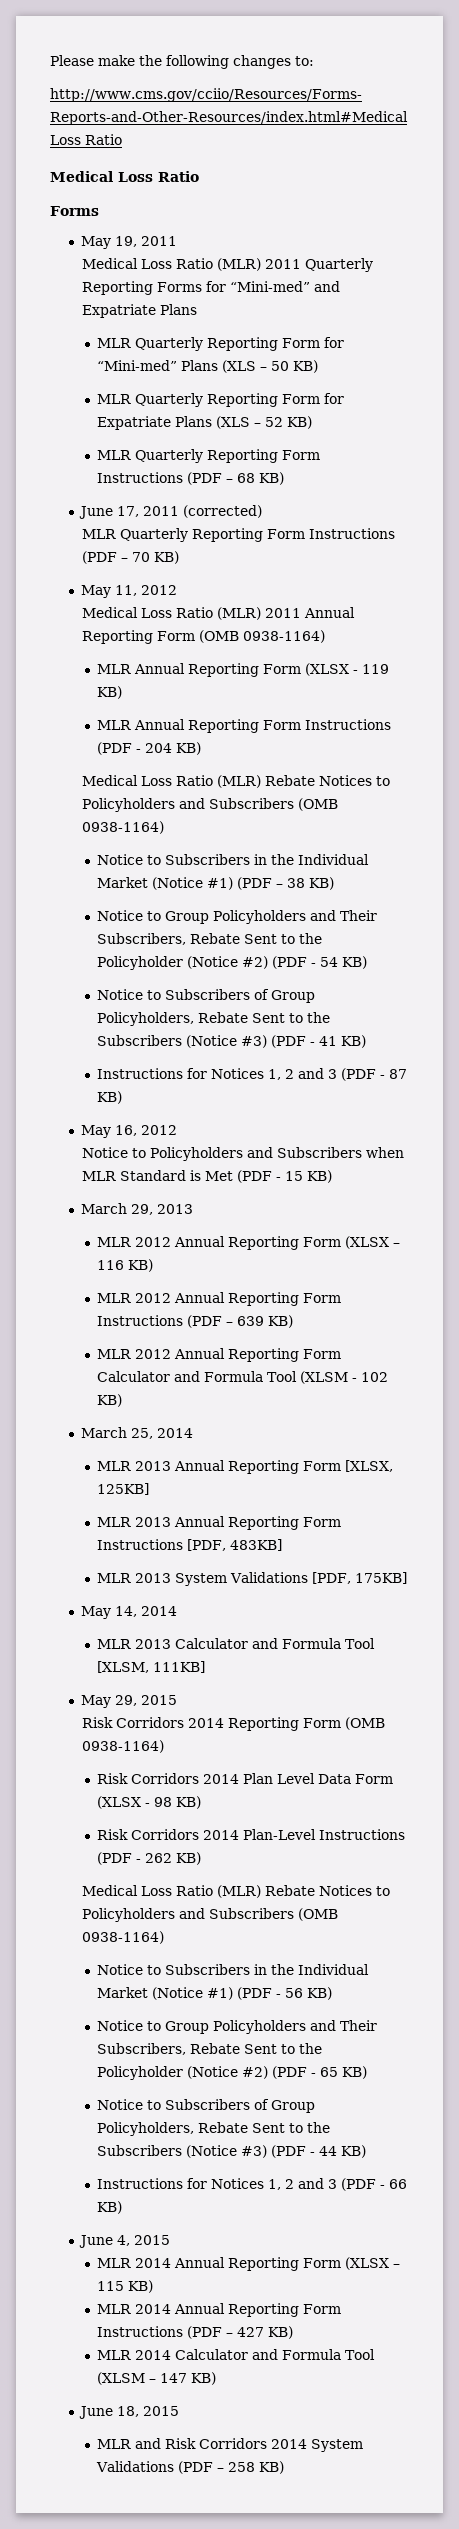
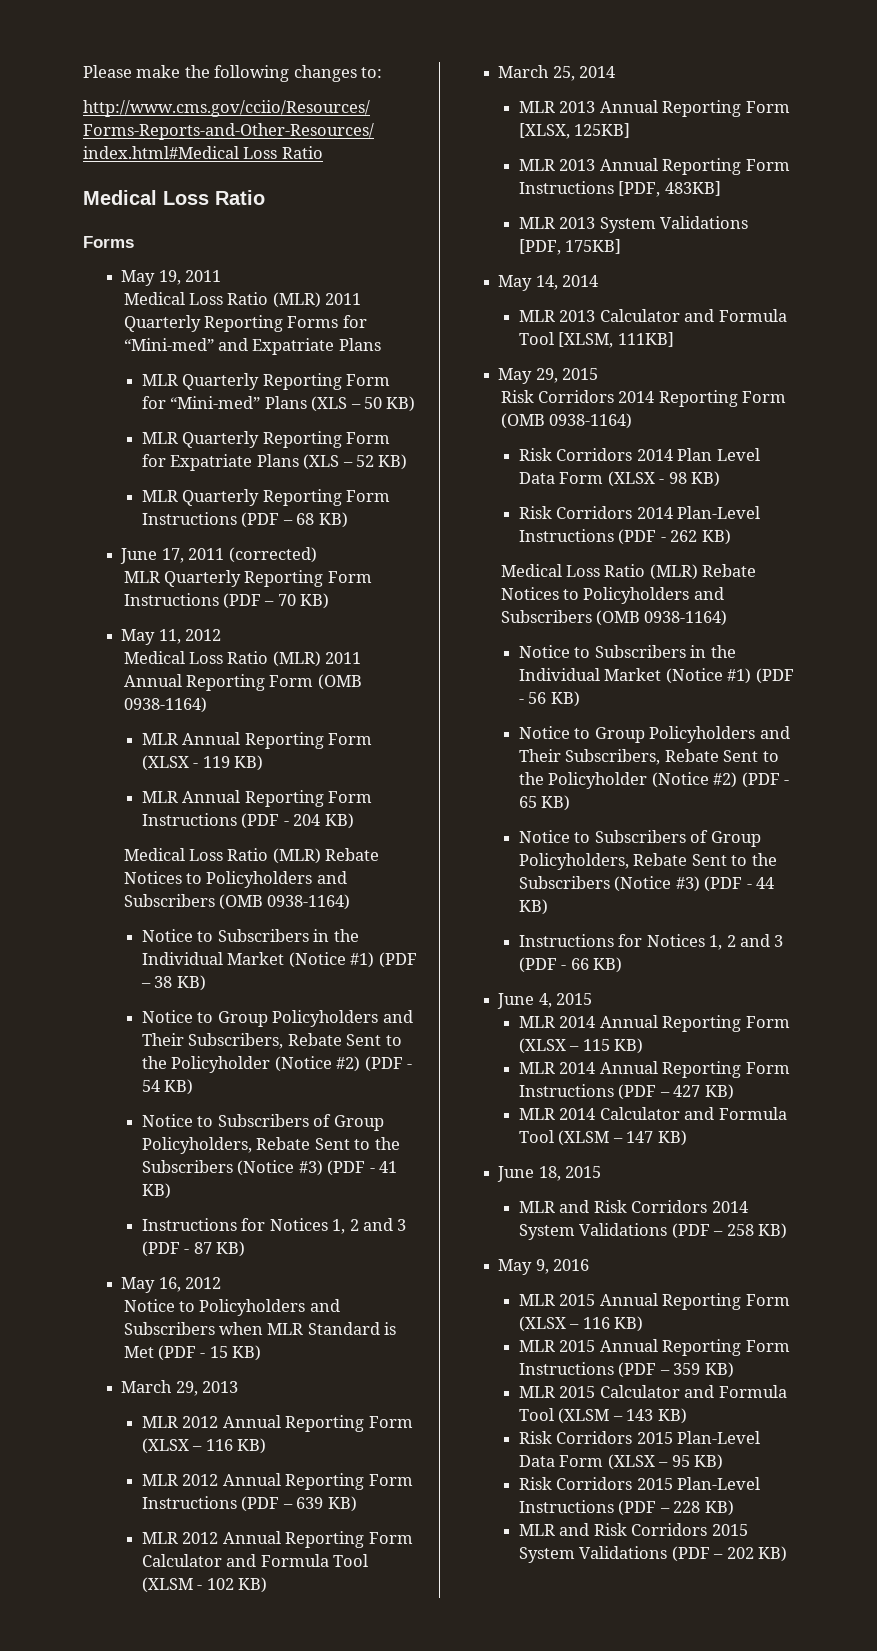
+ May 9, 2016
+ MLR 2015 Annual Reporting Form (XLSX – 116 KB)
+ MLR 2015 Annual Reporting Form Instructions (PDF – 359 KB)
+ MLR 2015 Calculator and Formula Tool (XLSM – 143 KB)
+ Risk Corridors 2015 Plan-Level Data Form (XLSX – 95 KB)
+ Risk Corridors 2015 Plan-Level Instructions (PDF – 228 KB)
+ MLR and Risk Corridors 2015 System Validations (PDF – 202 KB)

